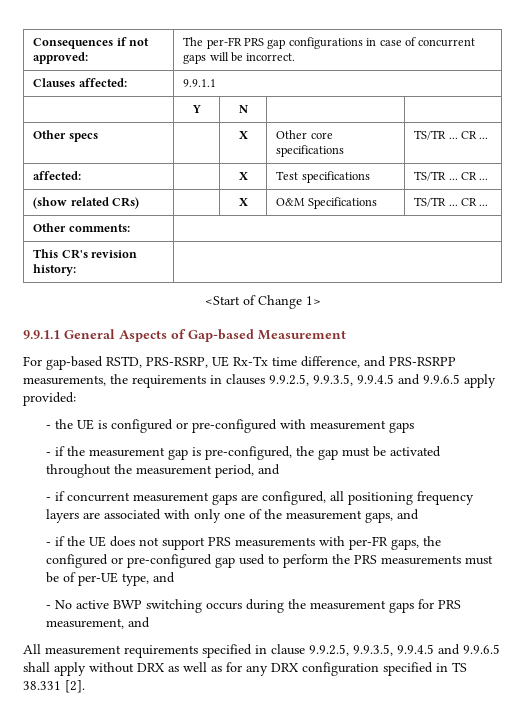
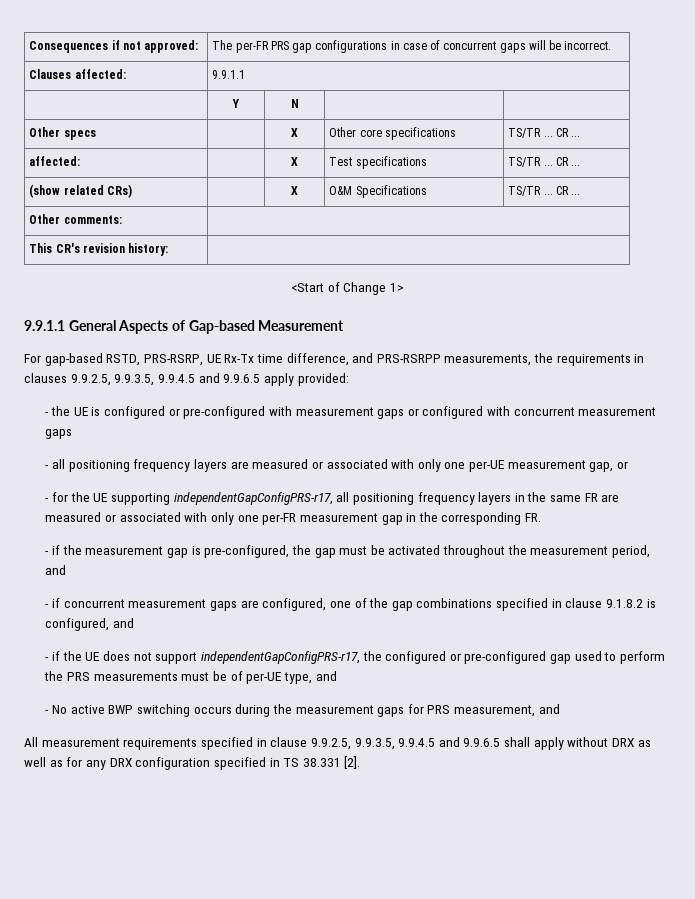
- - the UE is configured or pre-configured with measurement gaps
+ - the UE is configured or pre-configured with measurement gaps or configured with concurrent measurement gaps
+ - all positioning frequency layers are measured or associated with only one per-UE measurement gap, or
+ - for the UE supporting independentGapConfigPRS-r17, all positioning frequency layers in the same FR are measured or associated with only one per-FR measurement gap in the corresponding FR.
- - if concurrent measurement gaps are configured, all positioning frequency layers are associated with only one of the measurement gaps, and
+ - if concurrent measurement gaps are configured, one of the gap combinations specified in clause 9.1.8.2 is configured, and
- - if the UE does not support PRS measurements with per-FR gaps, the configured or pre-configured gap used to perform the PRS measurements must be of per-UE type, and
+ - if the UE does not support independentGapConfigPRS-r17, the configured or pre-configured gap used to perform the PRS measurements must be of per-UE type, and

